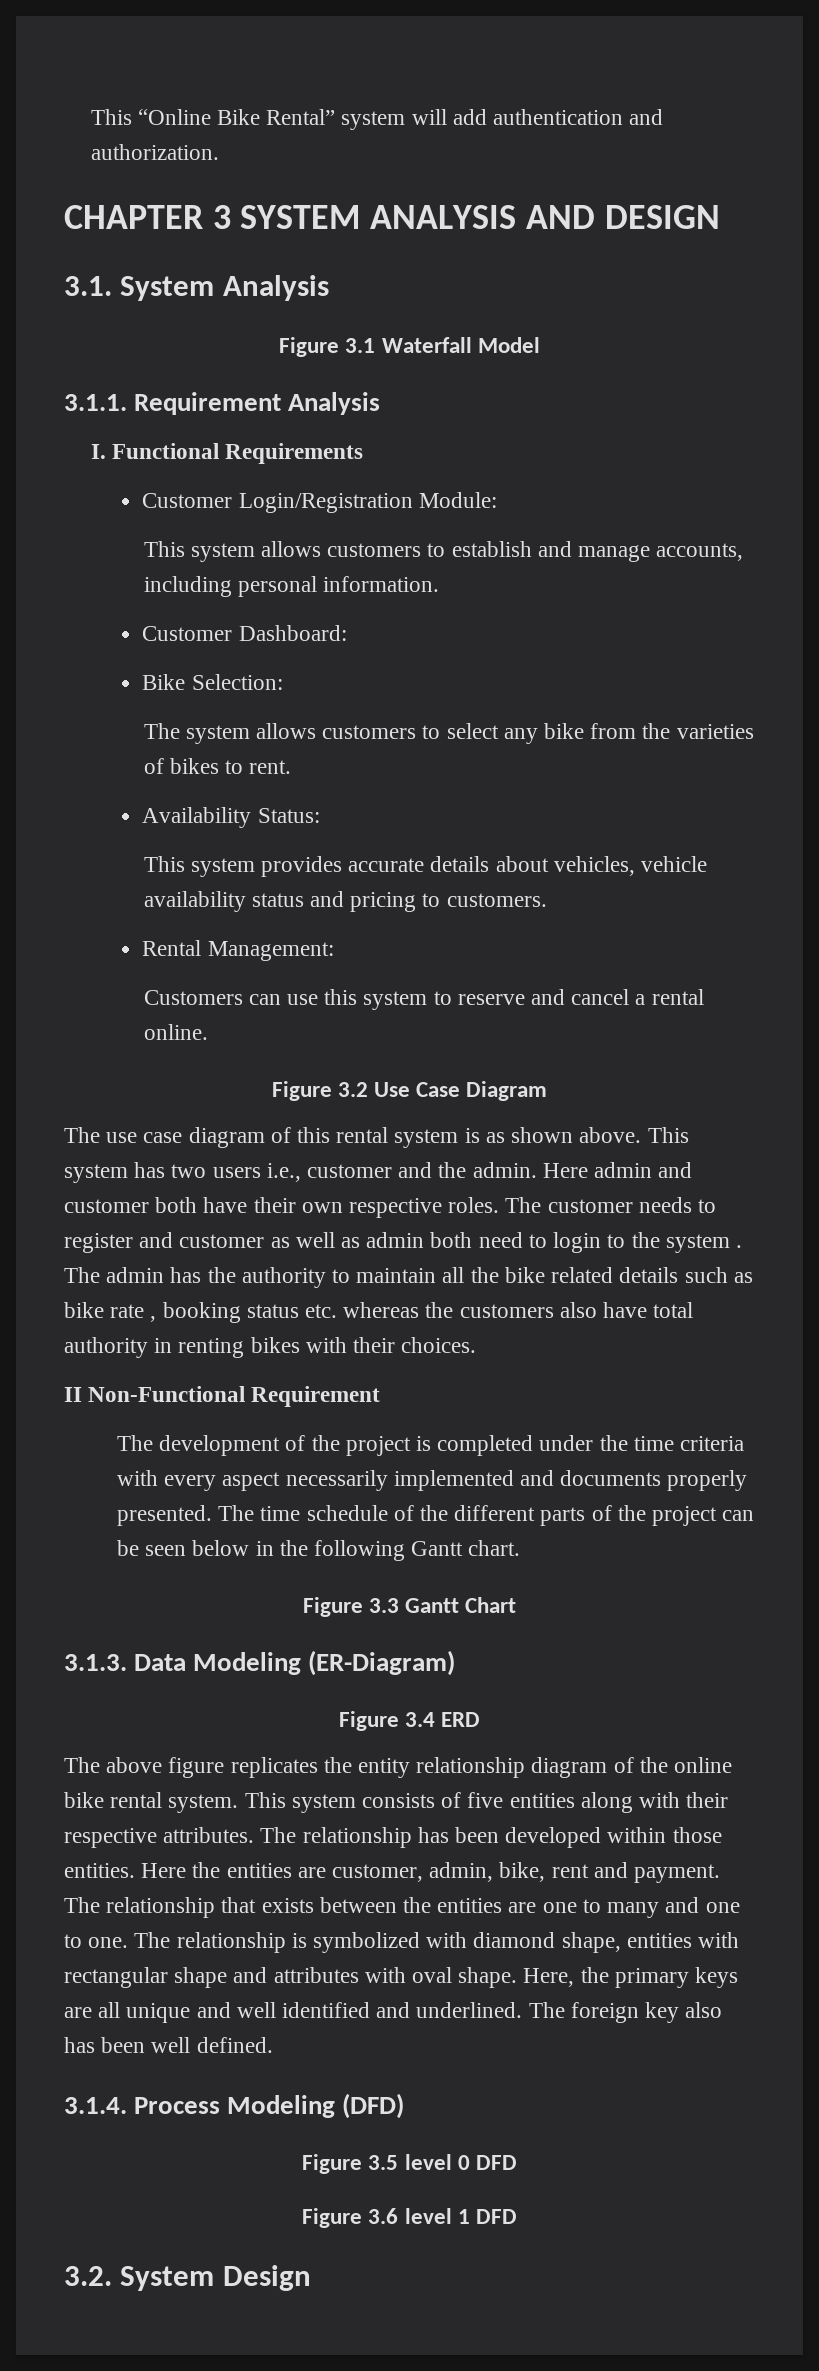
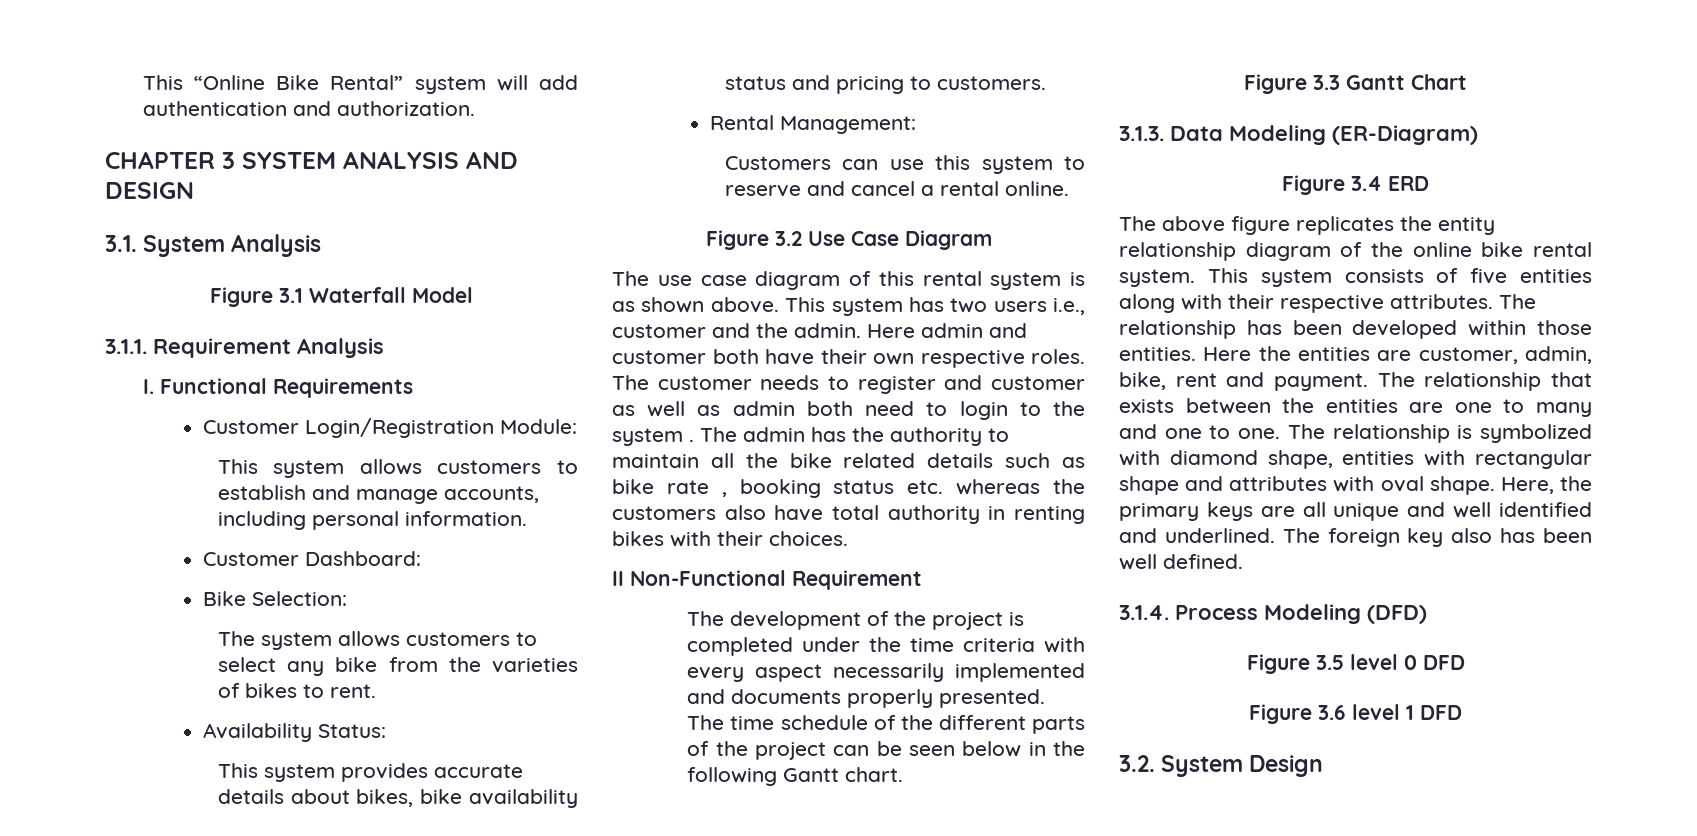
- This system provides accurate details about vehicles, vehicle availability status and pricing to customers.
+ This system provides accurate details about bikes, bike availability status and pricing to customers.

